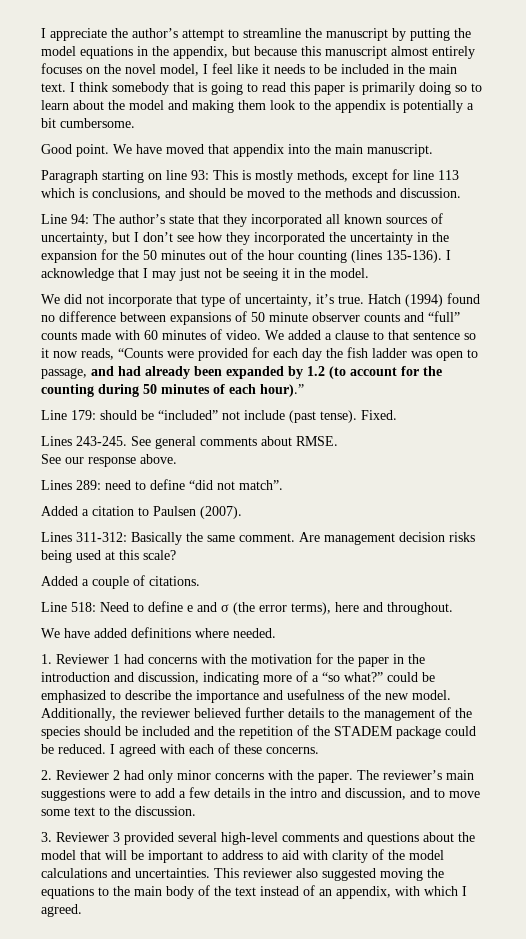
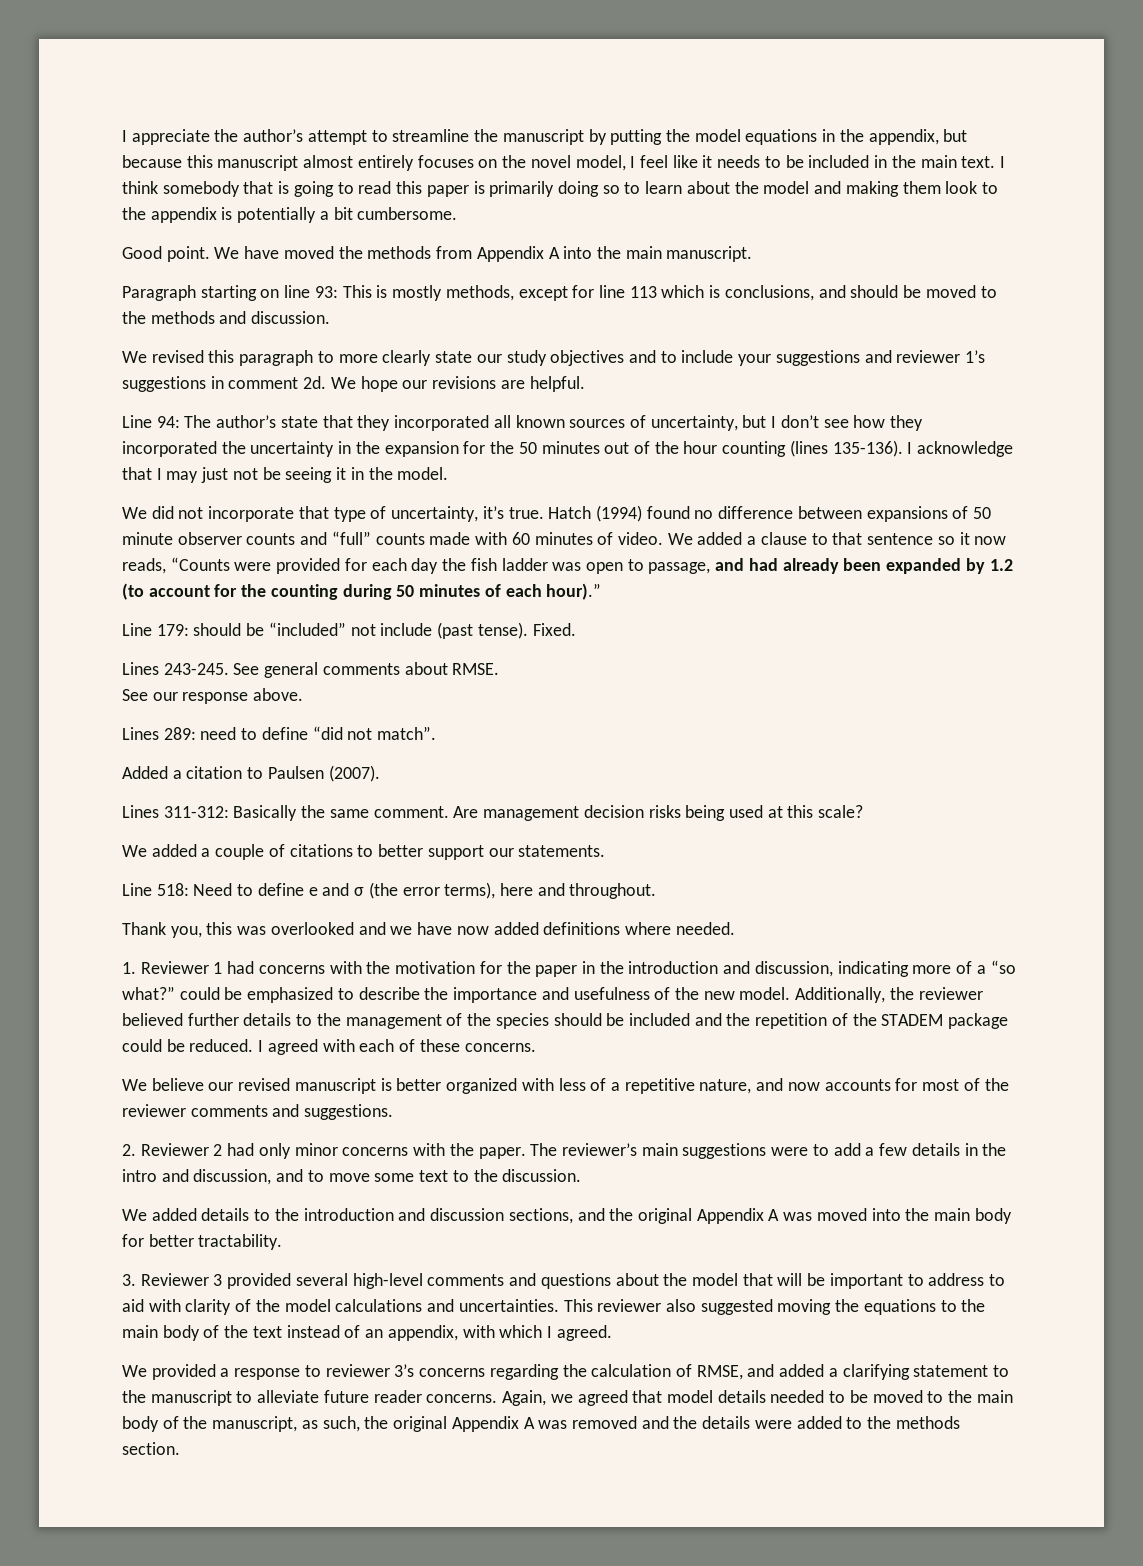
- We have moved that appendix into the main manuscript.
+ We have moved the methods from Appendix A into the main manuscript.
+ We revised this paragraph to more clearly state our study objectives and to include your suggestions and reviewer 1’s suggestions in comment 2d. We hope our revisions are helpful.
- Added a couple of citations.
+ We added a couple of citations to better support our statements.
- We have added definitions where needed.
+ Thank you, this was overlooked and we have now added definitions where needed.
+ We believe our revised manuscript is better organized with less of a repetitive nature, and now accounts for most of the reviewer comments and suggestions.
+ We added details to the introduction and discussion sections, and the original Appendix A was moved into the main body for better tractability.
+ We provided a response to reviewer 3’s concerns regarding the calculation of RMSE, and added a clarifying statement to the manuscript to alleviate future reader concerns. Again, we agreed that model details needed to be moved to the main body of the manuscript, as such, the original Appendix A was removed and the details were added to the methods section.

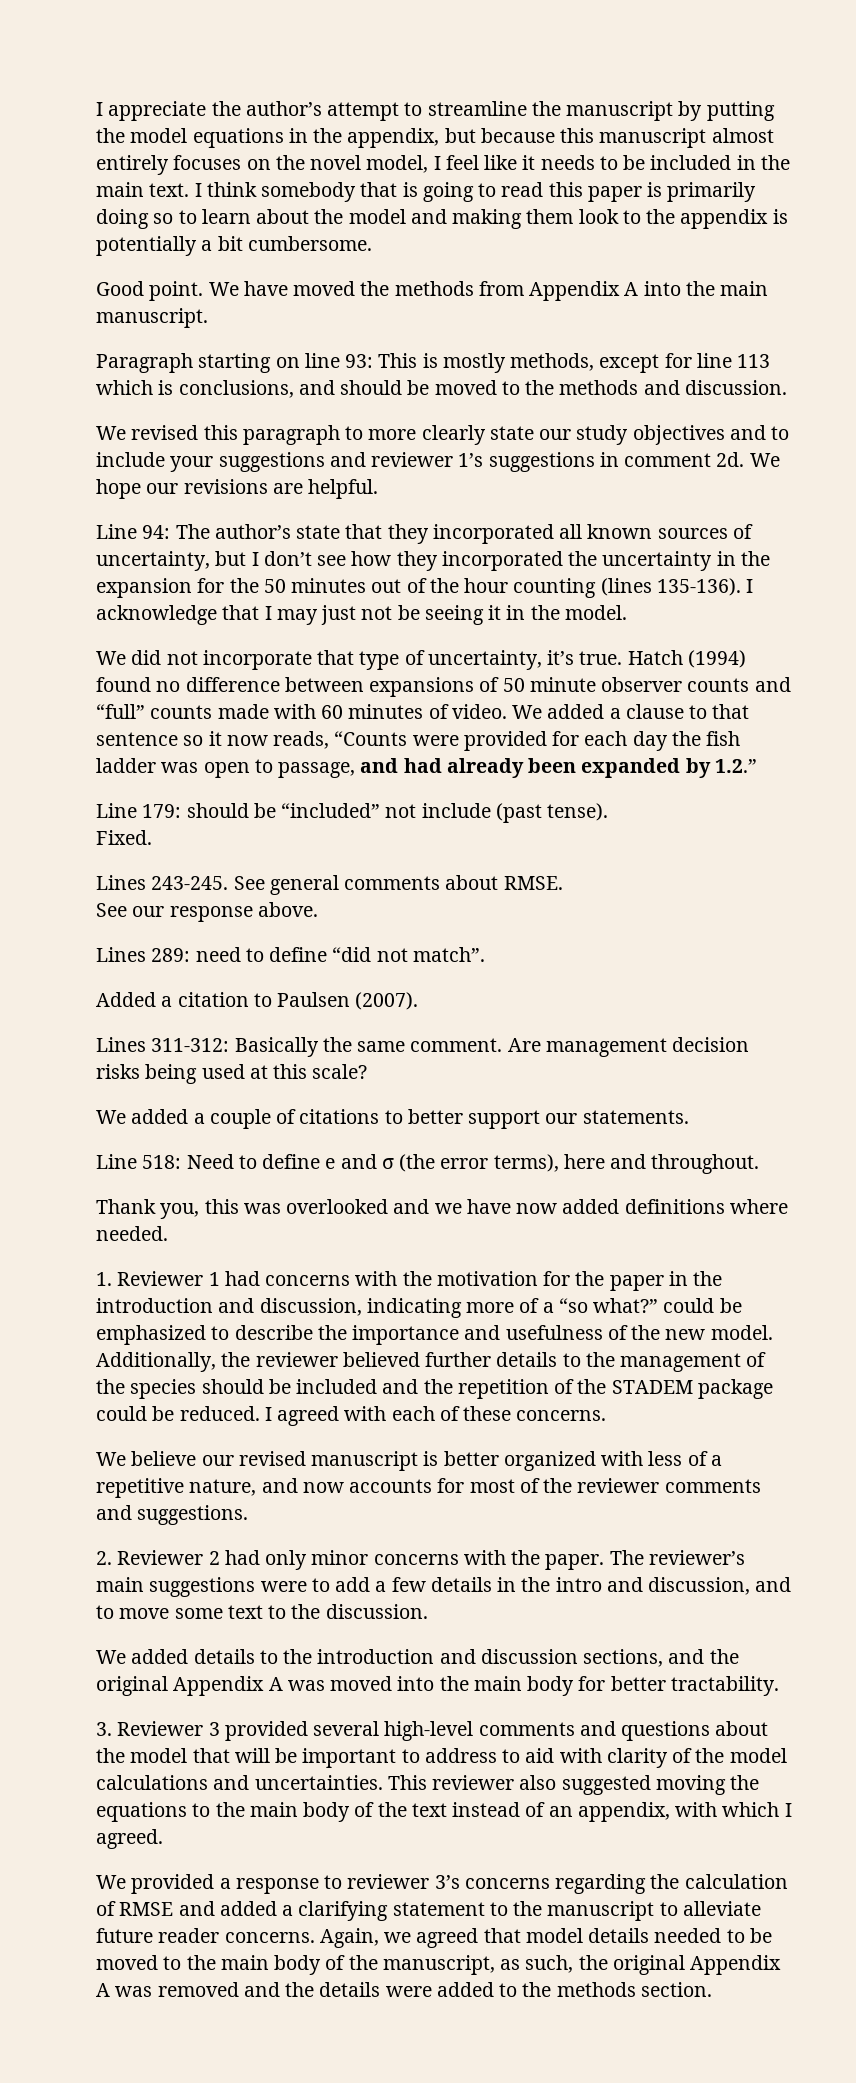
- We added a clause to that sentence so it now reads, “Counts were provided for each day the fish ladder was open to passage, and had already been expanded by 1.2 (to account for the counting during 50 minutes of each hour).”
+ We added a clause to that sentence so it now reads, “Counts were provided for each day the fish ladder was open to passage, and had already been expanded by 1.2.”
- Line 179: should be “included” not include (past tense). Fixed.
+ Line 179: should be “included” not include (past tense).
+ Fixed.
- We provided a response to reviewer 3’s concerns regarding the calculation of RMSE, and added a clarifying statement to the manuscript to alleviate future reader concerns.
+ We provided a response to reviewer 3’s concerns regarding the calculation of RMSE and added a clarifying statement to the manuscript to alleviate future reader concerns.

